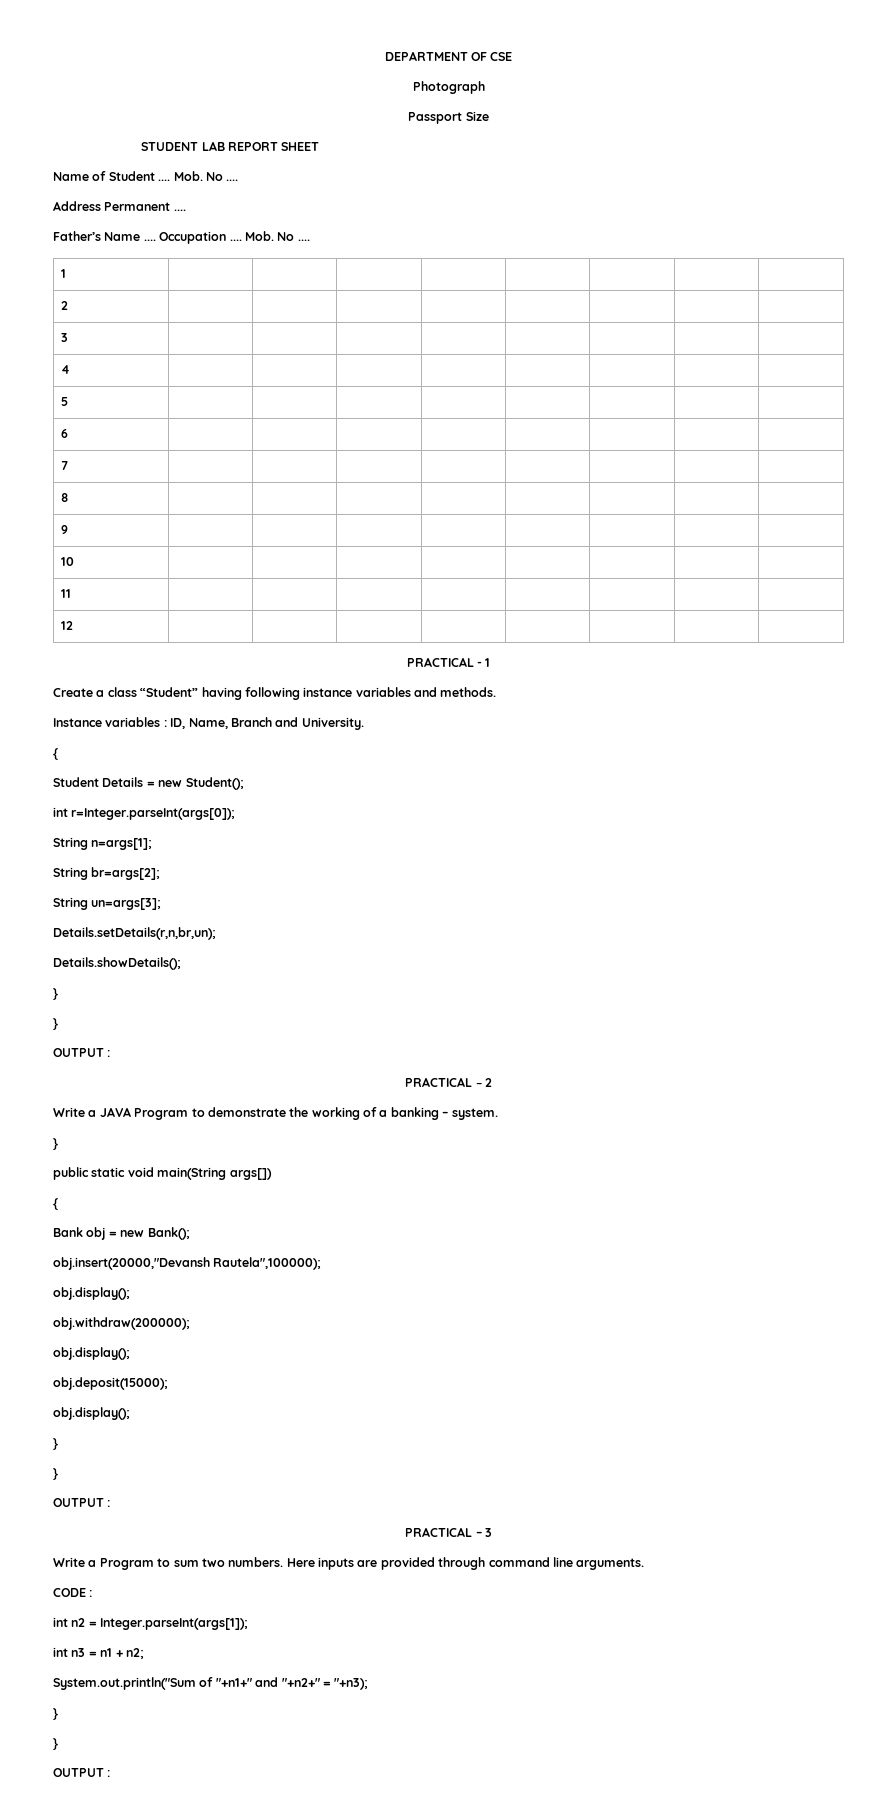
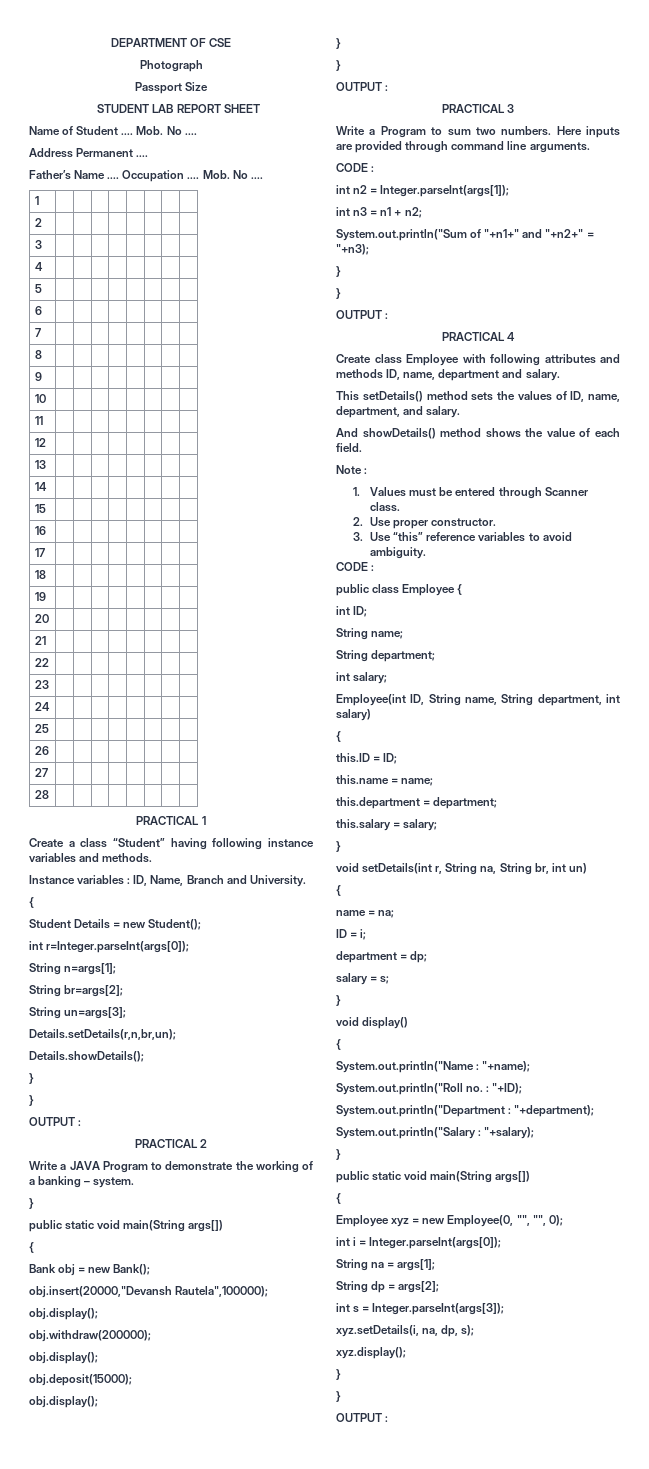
- PRACTICAL - 1
+ 13 | | | | | | | |
+ 14 | | | | | | | |
+ 15 | | | | | | | |
+ 16 | | | | | | | |
+ 17 | | | | | | | |
+ 18 | | | | | | | |
+ 19 | | | | | | | |
+ 20 | | | | | | | |
+ 21 | | | | | | | |
+ 22 | | | | | | | |
+ 23 | | | | | | | |
+ 24 | | | | | | | |
+ 25 | | | | | | | |
+ 26 | | | | | | | |
+ 27 | | | | | | | |
+ 28 | | | | | | | |
+ PRACTICAL 1
- PRACTICAL – 2
+ PRACTICAL 2
- PRACTICAL – 3
+ PRACTICAL 3
+ PRACTICAL 4
+ Create class Employee with following attributes and methods ID, name, department and salary.
+ This setDetails() method sets the values of ID, name, department, and salary.
+ And showDetails() method shows the value of each field.
+ Note :
+ 1. Values must be entered through Scanner class.
+ 2. Use proper constructor.
+ 3. Use “this” reference variables to avoid ambiguity.
+ CODE :
+ public class Employee {
+ int ID;
+ String name;
+ String department;
+ int salary;
+ Employee(int ID, String name, String department, int salary)
+ {
+ this.ID = ID;
+ this.name = name;
+ this.department = department;
+ this.salary = salary;
+ }
+ void setDetails(int r, String na, String br, int un)
+ {
+ name = na;
+ ID = i;
+ department = dp;
+ salary = s;
+ }
+ void display()
+ {
+ System.out.println("Name : "+name);
+ System.out.println("Roll no. : "+ID);
+ System.out.println("Department : "+department);
+ System.out.println("Salary : "+salary);
+ }
+ public static void main(String args[])
+ {
+ Employee xyz = new Employee(0, "", "", 0);
+ int i = Integer.parseInt(args[0]);
+ String na = args[1];
+ String dp = args[2];
+ int s = Integer.parseInt(args[3]);
+ xyz.setDetails(i, na, dp, s);
+ xyz.display();
+ }
+ }
+ OUTPUT :

